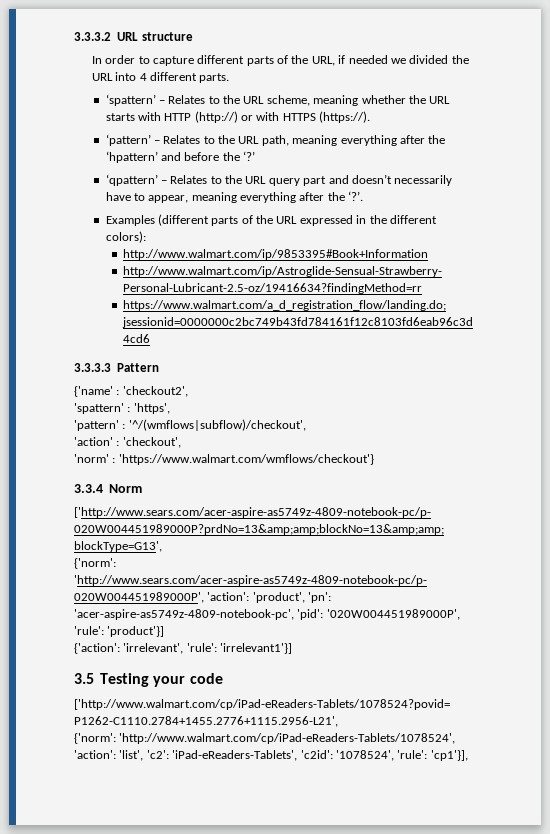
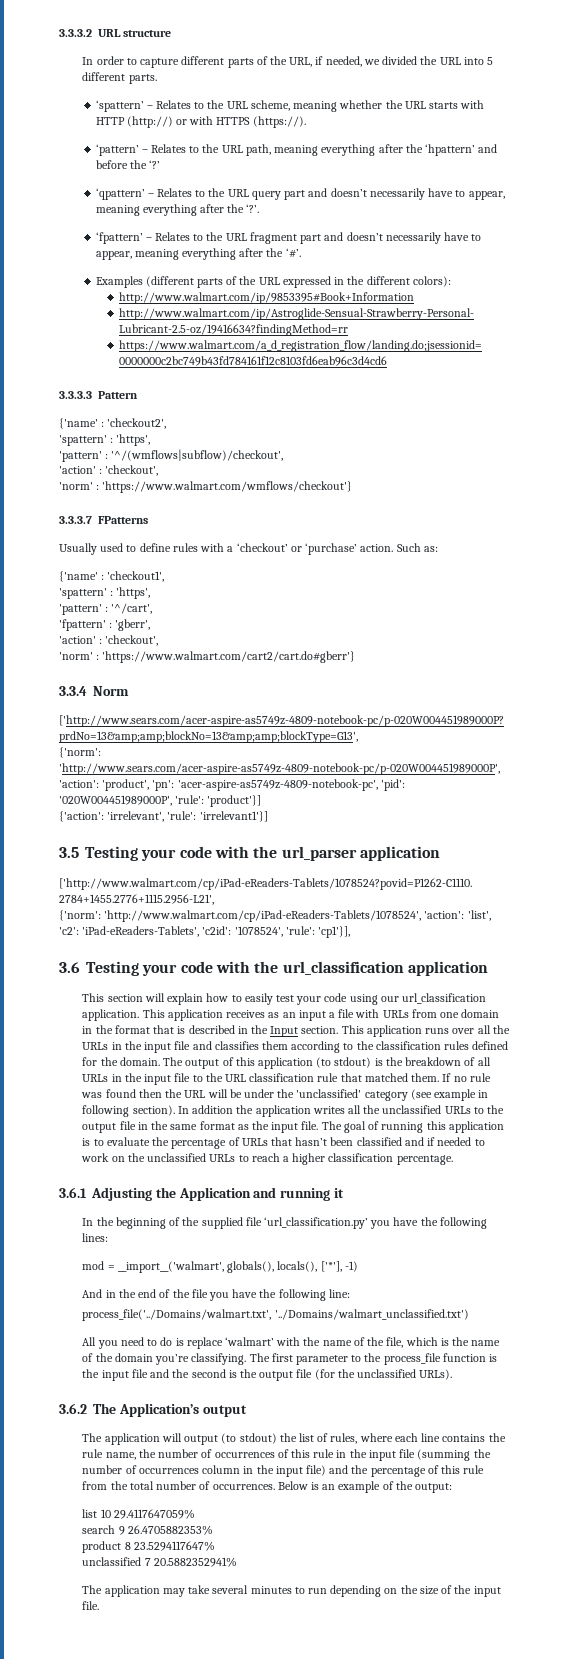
- In order to capture different parts of the URL, if needed we divided the URL into 4 different parts.
+ In order to capture different parts of the URL, if needed, we divided the URL into 5 different parts.
+ ‘fpattern’ – Relates to the URL fragment part and doesn’t necessarily have to appear, meaning everything after the ‘#’.
+ 3.3.3.7 FPatterns
+ Usually used to define rules with a ‘checkout’ or ‘purchase’ action. Such as:
+ {'name' : 'checkout1',
+ 'spattern' : 'https',
+ 'pattern' : '^/cart',
+ 'fpattern' : 'gberr',
+ 'action' : 'checkout',
+ 'norm' : 'https://www.walmart.com/cart2/cart.do#gberr'}
- 3.5 Testing your code
+ 3.5 Testing your code with the url_parser application
+ 3.6 Testing your code with the url_classification application
+ This section will explain how to easily test your code using our url_classification application. This application receives as an input a file with URLs from one domain in the format that is described in the Input section. This application runs over all the URLs in the input file and classifies them according to the classification rules defined for the domain. The output of this application (to stdout) is the breakdown of all URLs in the input file to the URL classification rule that matched them. If no rule was found then the URL will be under the 'unclassified' category (see example in following section). In addition the application writes all the unclassified URLs to the output file in the same format as the input file. The goal of running this application is to evaluate the percentage of URLs that hasn’t been classified and if needed to work on the unclassified URLs to reach a higher classification percentage.
+ 3.6.1 Adjusting the Application and running it
+ In the beginning of the supplied file ‘url_classification.py’ you have the following lines:
+ mod = __import__('walmart', globals(), locals(), ['*'], -1)
+ And in the end of the file you have the following line:
+ process_file('../Domains/walmart.txt', '../Domains/walmart_unclassified.txt')
+ All you need to do is replace ‘walmart’ with the name of the file, which is the name of the domain you’re classifying. The first parameter to the process_file function is the input file and the second is the output file (for the unclassified URLs).
+ 3.6.2 The Application’s output
+ The application will output (to stdout) the list of rules, where each line contains the rule name, the number of occurrences of this rule in the input file (summing the number of occurrences column in the input file) and the percentage of this rule from the total number of occurrences. Below is an example of the output:
+ list 10 29.4117647059%
+ search 9 26.4705882353%
+ product 8 23.5294117647%
+ unclassified 7 20.5882352941%
+ The application may take several minutes to run depending on the size of the input file.

